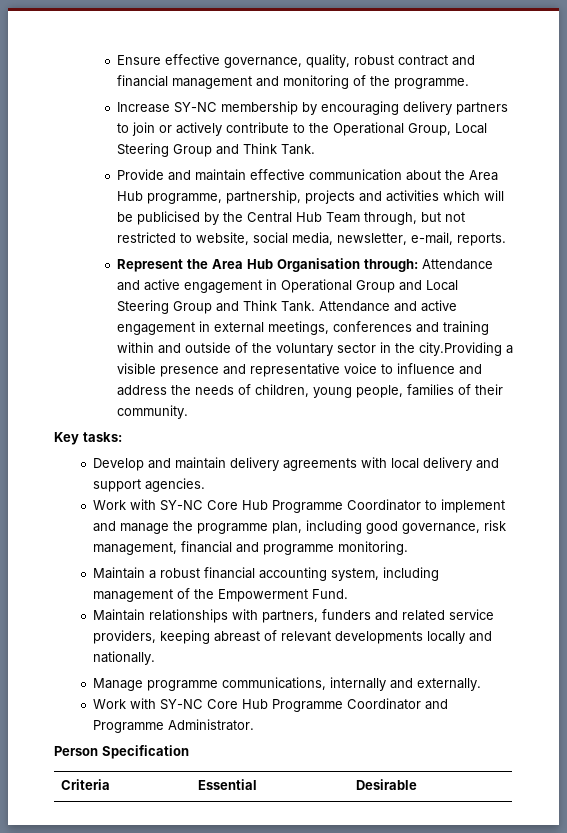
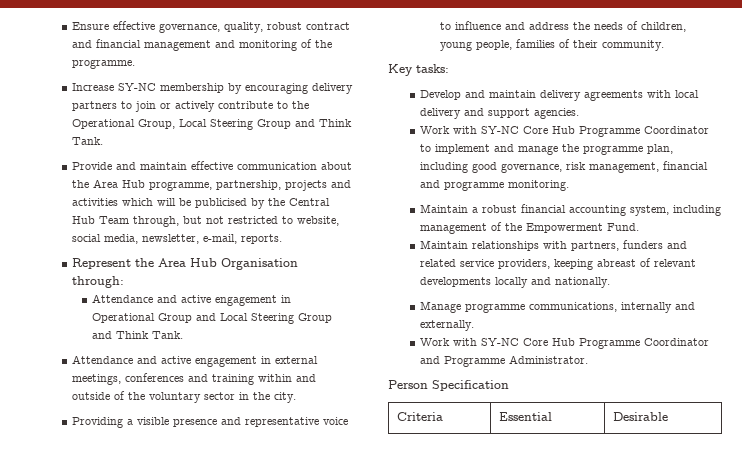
- Represent the Area Hub Organisation through: Attendance and active engagement in Operational Group and Local Steering Group and Think Tank. Attendance and active engagement in external meetings, conferences and training within and outside of the voluntary sector in the city.Providing a visible presence and representative voice to influence and address the needs of children, young people, families of their community.
+ Represent the Area Hub Organisation through:
+ Attendance and active engagement in Operational Group and Local Steering Group and Think Tank.
+ Attendance and active engagement in external meetings, conferences and training within and outside of the voluntary sector in the city.
+ Providing a visible presence and representative voice to influence and address the needs of children, young people, families of their community.

